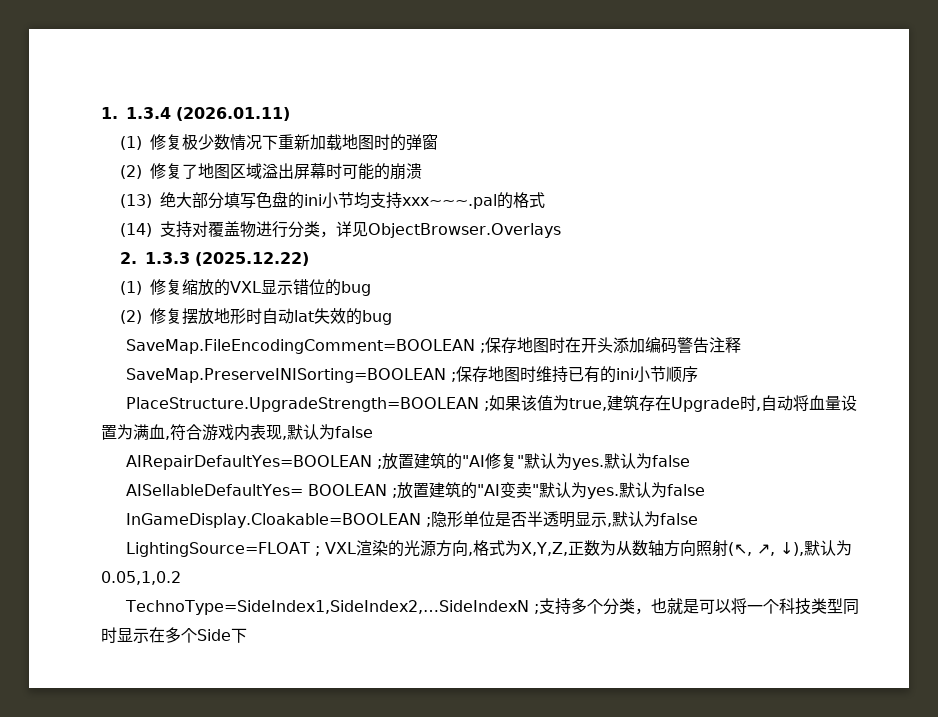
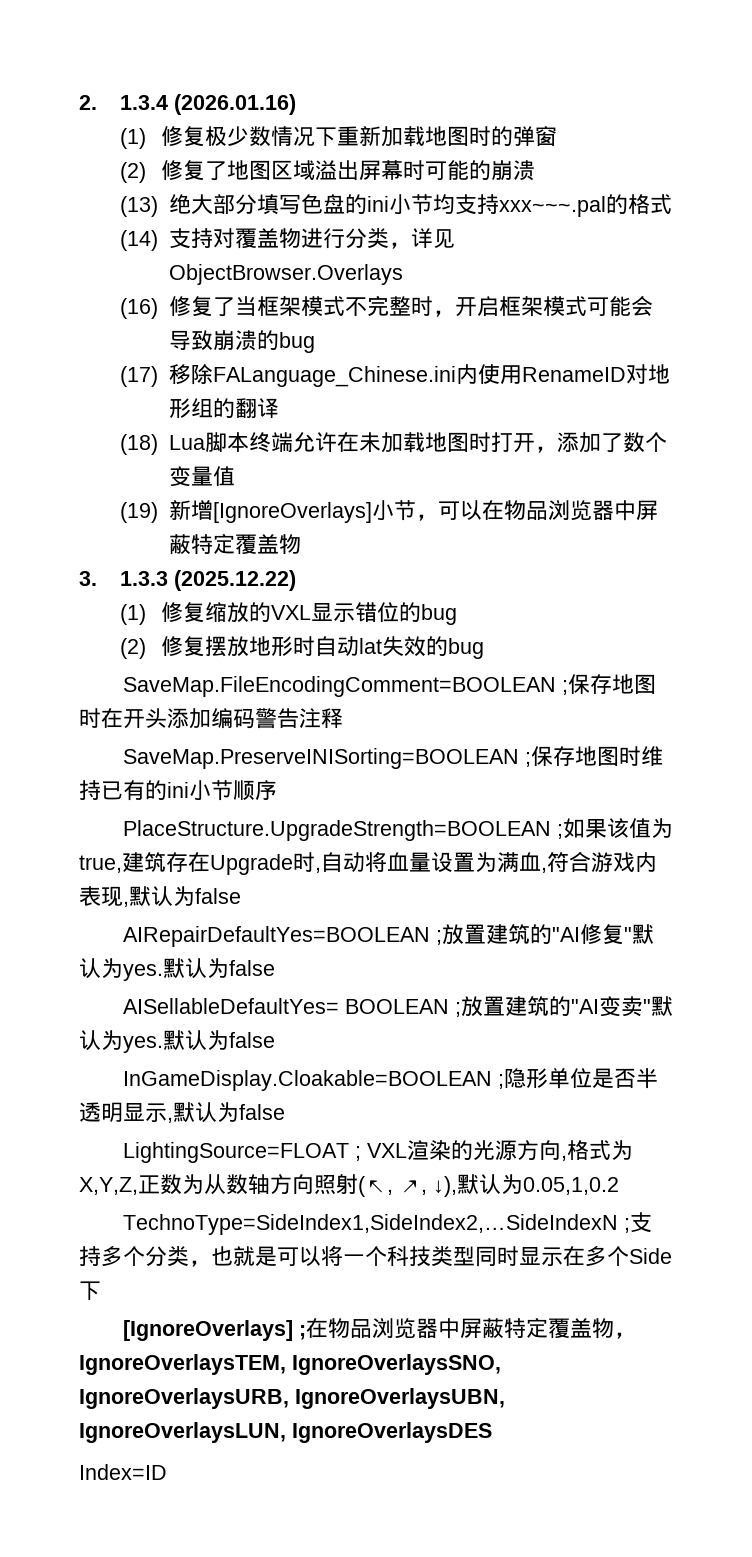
- 1. 1.3.4 (2026.01.11)
+ 2. 1.3.4 (2026.01.16)
- 2. 1.3.3 (2025.12.22)
+ (16)修复了当框架模式不完整时，开启框架模式可能会导致崩溃的bug
+ (17)移除FALanguage_Chinese.ini内使用RenameID对地形组的翻译
+ (18) Lua脚本终端允许在未加载地图时打开，添加了数个变量值
+ (19)新增[IgnoreOverlays]小节，可以在物品浏览器中屏蔽特定覆盖物
+ 3. 1.3.3 (2025.12.22)
+ [IgnoreOverlays] ;在物品浏览器中屏蔽特定覆盖物，IgnoreOverlaysTEM, IgnoreOverlaysSNO, IgnoreOverlaysURB, IgnoreOverlaysUBN, IgnoreOverlaysLUN, IgnoreOverlaysDES
+ Index=ID

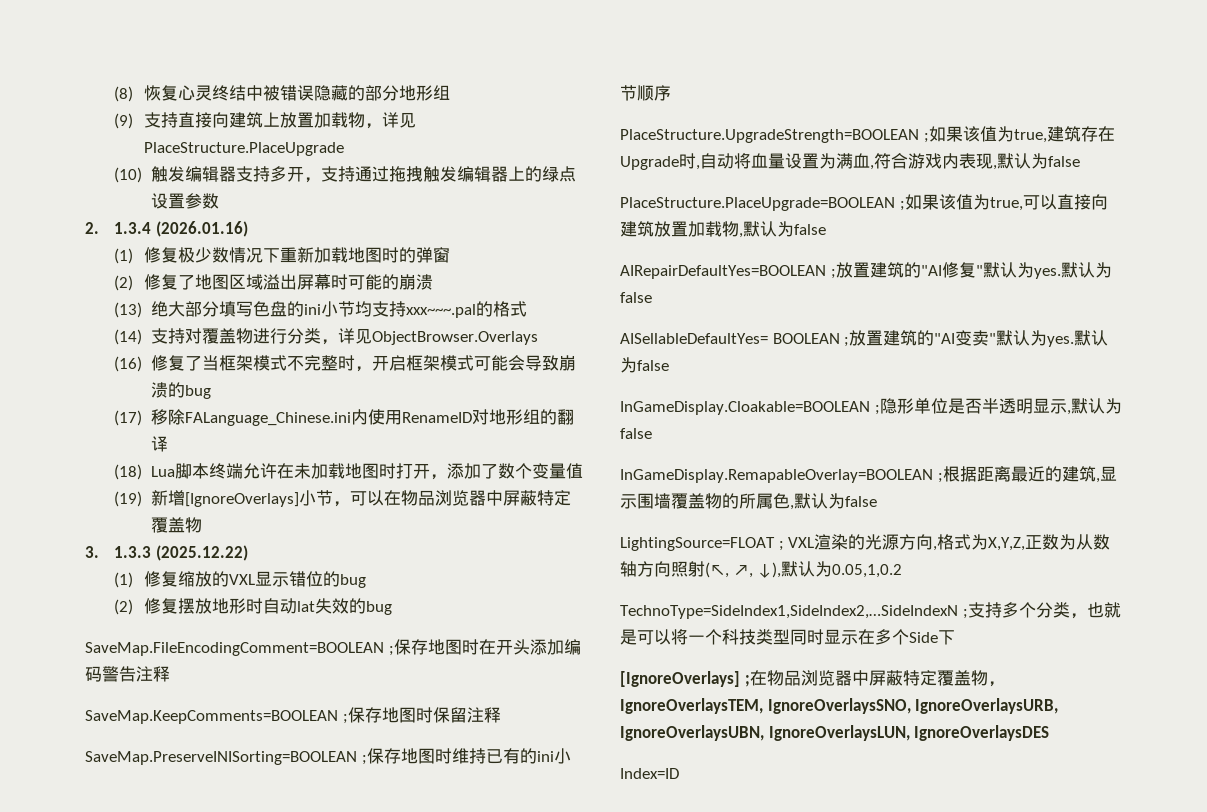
+ (8)恢复心灵终结中被错误隐藏的部分地形组
+ (9)支持直接向建筑上放置加载物，详见PlaceStructure.PlaceUpgrade
+ (10)触发编辑器支持多开，支持通过拖拽触发编辑器上的绿点设置参数
+ SaveMap.KeepComments=BOOLEAN ;保存地图时保留注释
+ PlaceStructure.PlaceUpgrade=BOOLEAN ;如果该值为true,可以直接向建筑放置加载物,默认为false
+ InGameDisplay.RemapableOverlay=BOOLEAN ;根据距离最近的建筑,显示围墙覆盖物的所属色,默认为false

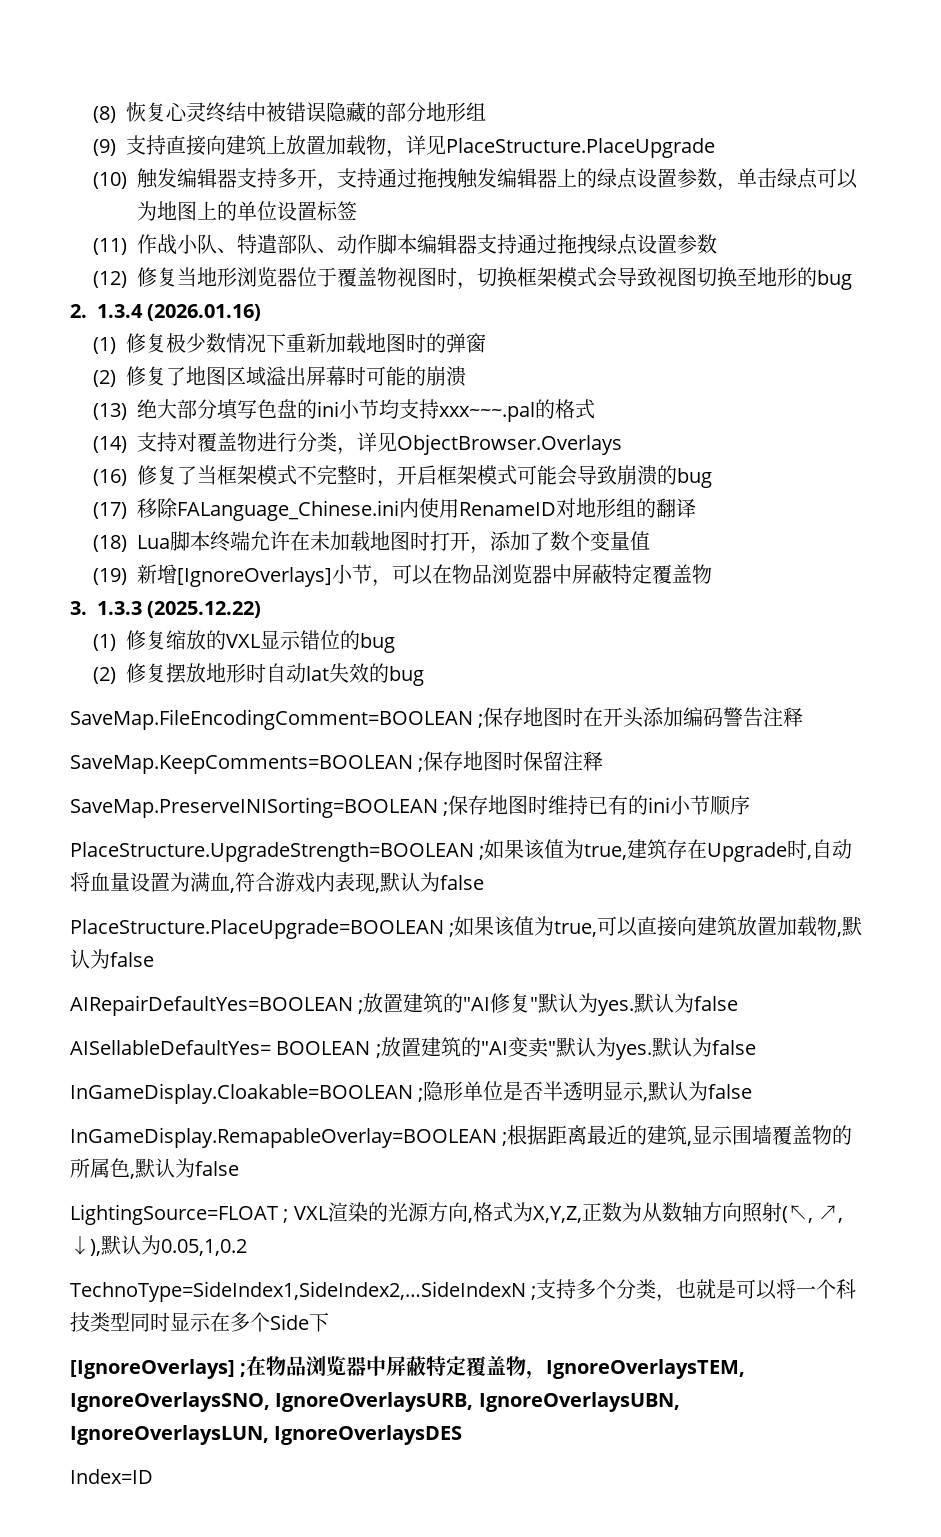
- (10)触发编辑器支持多开，支持通过拖拽触发编辑器上的绿点设置参数
+ (10)触发编辑器支持多开，支持通过拖拽触发编辑器上的绿点设置参数，单击绿点可以为地图上的单位设置标签
+ (11)作战小队、特遣部队、动作脚本编辑器支持通过拖拽绿点设置参数
+ (12)修复当地形浏览器位于覆盖物视图时，切换框架模式会导致视图切换至地形的bug

